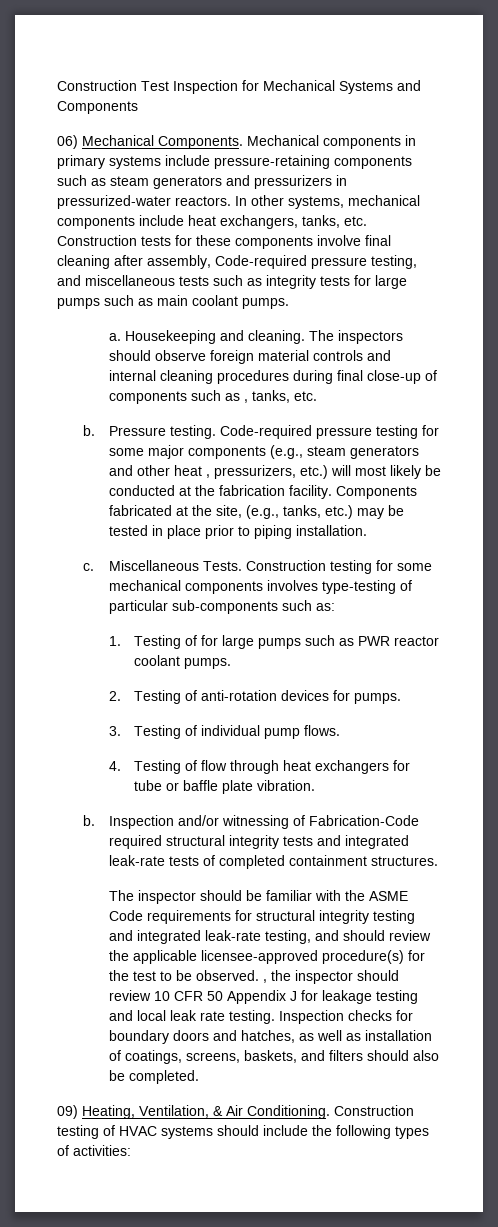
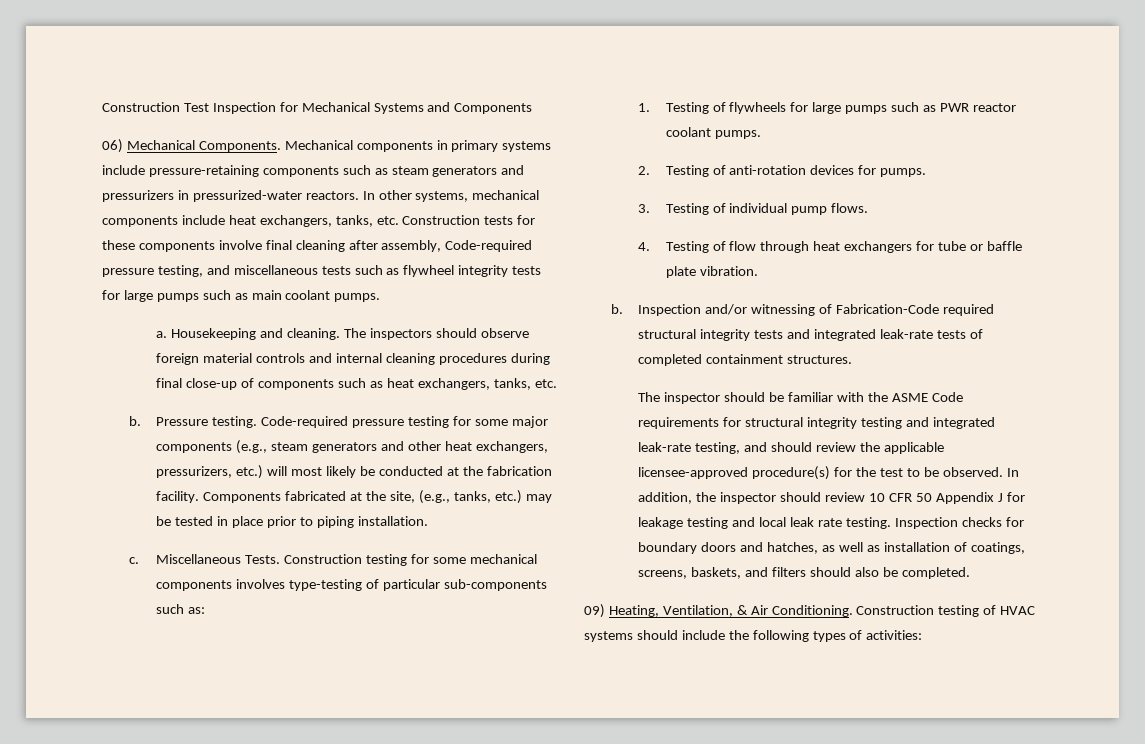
- In other systems, mechanical components include heat exchangers, tanks, etc. Construction tests for these components involve final cleaning after assembly, Code-required pressure testing, and miscellaneous tests such as integrity tests for large pumps such as main coolant pumps.
+ In other systems, mechanical components include heat exchangers, tanks, etc. Construction tests for these components involve final cleaning after assembly, Code-required pressure testing, and miscellaneous tests such as flywheel integrity tests for large pumps such as main coolant pumps.
- The inspectors should observe foreign material controls and internal cleaning procedures during final close-up of components such as , tanks, etc.
+ The inspectors should observe foreign material controls and internal cleaning procedures during final close-up of components such as heat exchangers, tanks, etc.
- Code-required pressure testing for some major components (e.g., steam generators and other heat , pressurizers, etc.) will most likely be conducted at the fabrication facility.
+ Code-required pressure testing for some major components (e.g., steam generators and other heat exchangers, pressurizers, etc.) will most likely be conducted at the fabrication facility.
- 1. Testing of for large pumps such as PWR reactor coolant pumps.
+ 1. Testing of flywheels for large pumps such as PWR reactor coolant pumps.
- The inspector should be familiar with the ASME Code requirements for structural integrity testing and integrated leak-rate testing, and should review the applicable licensee-approved procedure(s) for the test to be observed. , the inspector should review 10 CFR 50 Appendix J for leakage testing and local leak rate testing.
+ The inspector should be familiar with the ASME Code requirements for structural integrity testing and integrated leak-rate testing, and should review the applicable licensee-approved procedure(s) for the test to be observed. In addition, the inspector should review 10 CFR 50 Appendix J for leakage testing and local leak rate testing.

